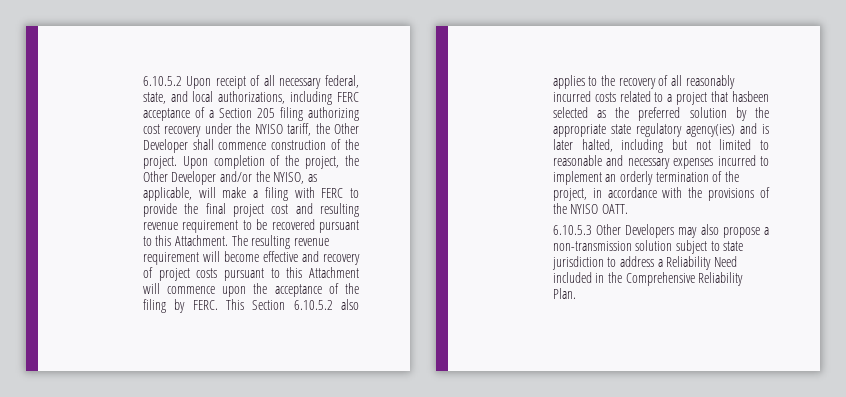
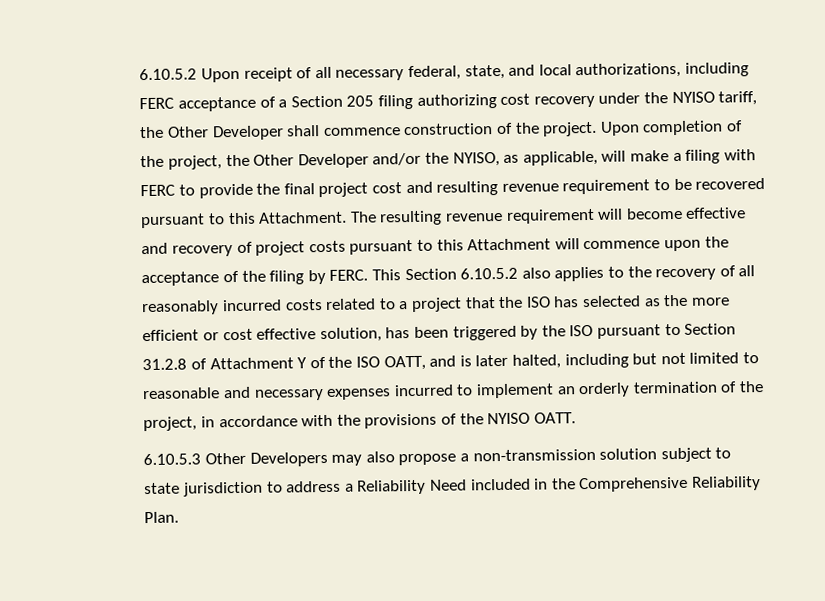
- This Section 6.10.5.2 also applies to the recovery of all reasonably incurred costs related to a project that hasbeen selected as the preferred solution by the appropriate state regulatory agency(ies) and is later halted, including but not limited to reasonable and necessary expenses incurred to implement an orderly termination of the project, in accordance with the provisions of the NYISO OATT.
+ This Section 6.10.5.2 also applies to the recovery of all reasonably incurred costs related to a project that the ISO has selected as the more efficient or cost effective solution, has been triggered by the ISO pursuant to Section 31.2.8 of Attachment Y of the ISO OATT, and is later halted, including but not limited to reasonable and necessary expenses incurred to implement an orderly termination of the project, in accordance with the provisions of the NYISO OATT.

